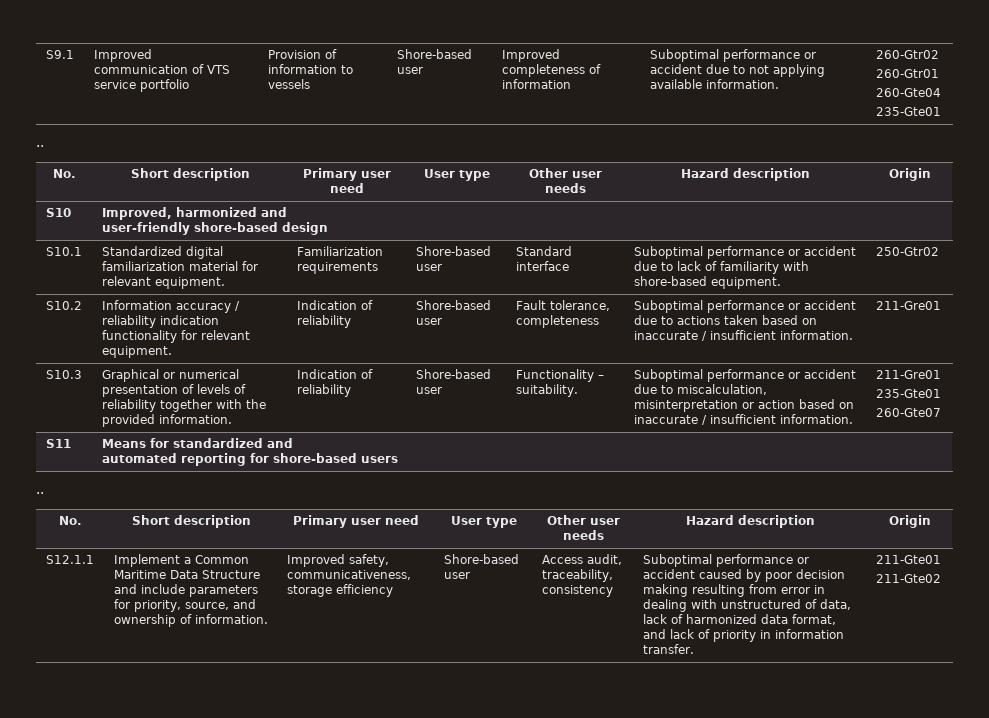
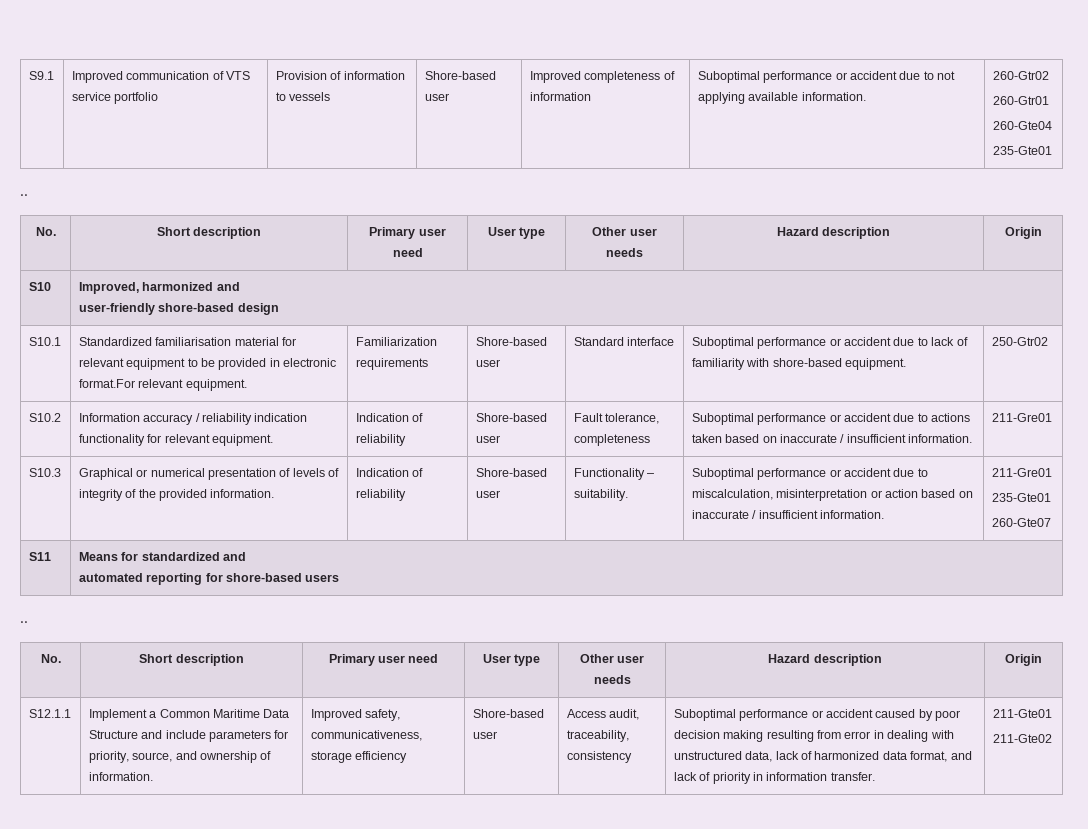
- S10.1 | Standardized digital familiarization material for relevant equipment. | Familiarization requirements | Shore-based user | Standard interface | Suboptimal performance or accident due to lack of familiarity with shore-based equipment. | 250-Gtr02
+ S10.1 | Standardized familiarisation material for relevant equipment to be provided in electronic format.For relevant equipment. | Familiarization requirements | Shore-based user | Standard interface | Suboptimal performance or accident due to lack of familiarity with shore-based equipment. | 250-Gtr02
- Graphical or numerical presentation of levels of reliability together with the provided information.
+ Graphical or numerical presentation of levels of integrity of the provided information.
- Suboptimal performance or accident caused by poor decision making resulting from error in dealing with unstructured of data, lack of harmonized data format, and lack of priority in information transfer.
+ Suboptimal performance or accident caused by poor decision making resulting from error in dealing with unstructured data, lack of harmonized data format, and lack of priority in information transfer.

